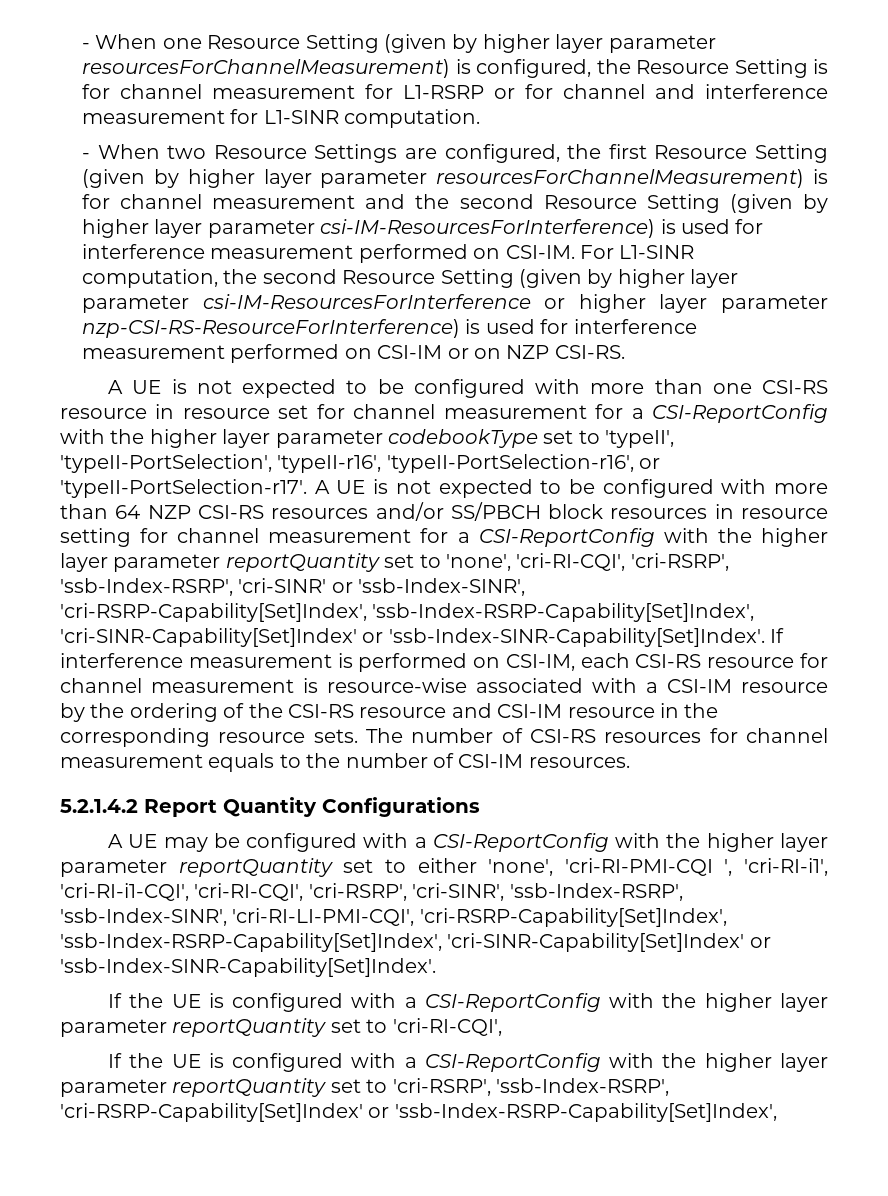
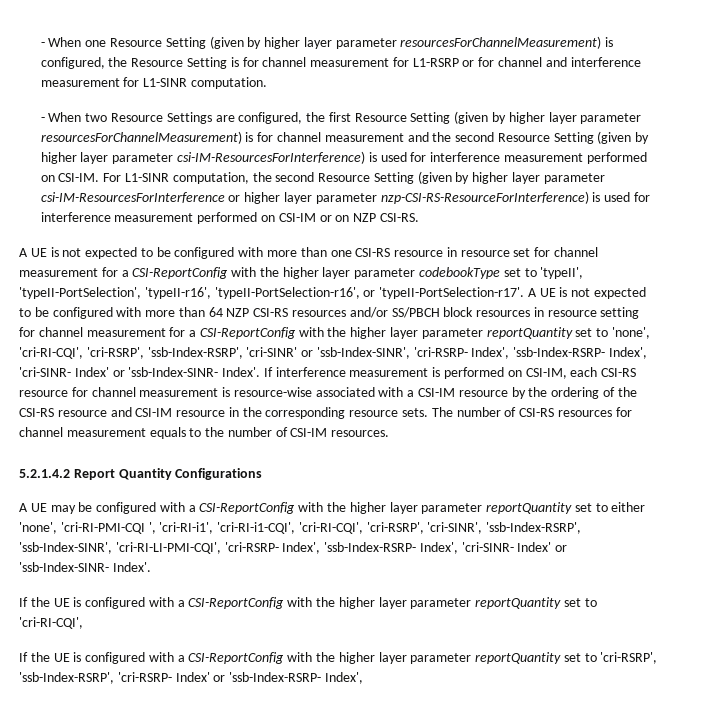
- A UE is not expected to be configured with more than 64 NZP CSI-RS resources and/or SS/PBCH block resources in resource setting for channel measurement for a CSI-ReportConfig with the higher layer parameter reportQuantity set to 'none', 'cri-RI-CQI', 'cri-RSRP', 'ssb-Index-RSRP', 'cri-SINR' or 'ssb-Index-SINR', 'cri-RSRP-Capability[Set]Index', 'ssb-Index-RSRP-Capability[Set]Index', 'cri-SINR-Capability[Set]Index' or 'ssb-Index-SINR-Capability[Set]Index'.
+ A UE is not expected to be configured with more than 64 NZP CSI-RS resources and/or SS/PBCH block resources in resource setting for channel measurement for a CSI-ReportConfig with the higher layer parameter reportQuantity set to 'none', 'cri-RI-CQI', 'cri-RSRP', 'ssb-Index-RSRP', 'cri-SINR' or 'ssb-Index-SINR', 'cri-RSRP- Index', 'ssb-Index-RSRP- Index', 'cri-SINR- Index' or 'ssb-Index-SINR- Index'.
- A UE may be configured with a CSI-ReportConfig with the higher layer parameter reportQuantity set to either 'none', 'cri-RI-PMI-CQI ', 'cri-RI-i1', 'cri-RI-i1-CQI', 'cri-RI-CQI', 'cri-RSRP', 'cri-SINR', 'ssb-Index-RSRP', 'ssb-Index-SINR', 'cri-RI-LI-PMI-CQI', 'cri-RSRP-Capability[Set]Index', 'ssb-Index-RSRP-Capability[Set]Index', 'cri-SINR-Capability[Set]Index' or 'ssb-Index-SINR-Capability[Set]Index'.
+ A UE may be configured with a CSI-ReportConfig with the higher layer parameter reportQuantity set to either 'none', 'cri-RI-PMI-CQI ', 'cri-RI-i1', 'cri-RI-i1-CQI', 'cri-RI-CQI', 'cri-RSRP', 'cri-SINR', 'ssb-Index-RSRP', 'ssb-Index-SINR', 'cri-RI-LI-PMI-CQI', 'cri-RSRP- Index', 'ssb-Index-RSRP- Index', 'cri-SINR- Index' or 'ssb-Index-SINR- Index'.
- If the UE is configured with a CSI-ReportConfig with the higher layer parameter reportQuantity set to 'cri-RSRP', 'ssb-Index-RSRP', 'cri-RSRP-Capability[Set]Index' or 'ssb-Index-RSRP-Capability[Set]Index',
+ If the UE is configured with a CSI-ReportConfig with the higher layer parameter reportQuantity set to 'cri-RSRP', 'ssb-Index-RSRP', 'cri-RSRP- Index' or 'ssb-Index-RSRP- Index',

